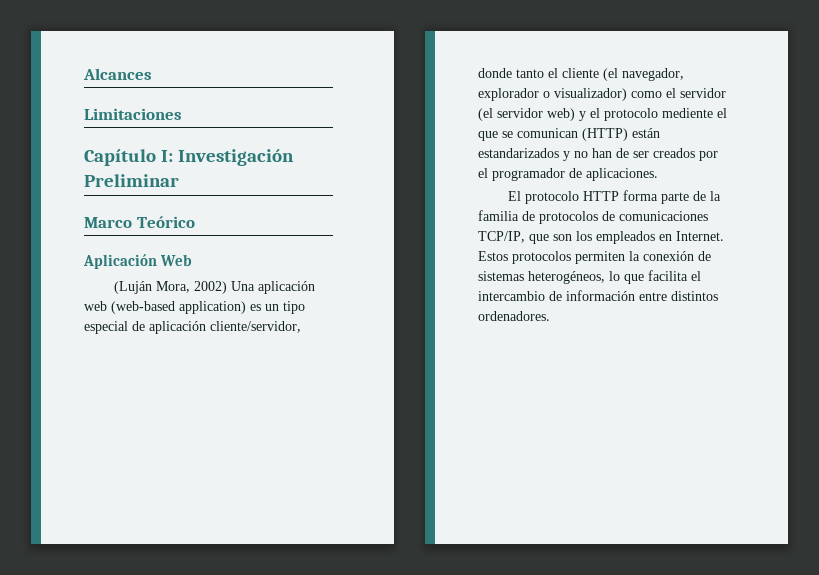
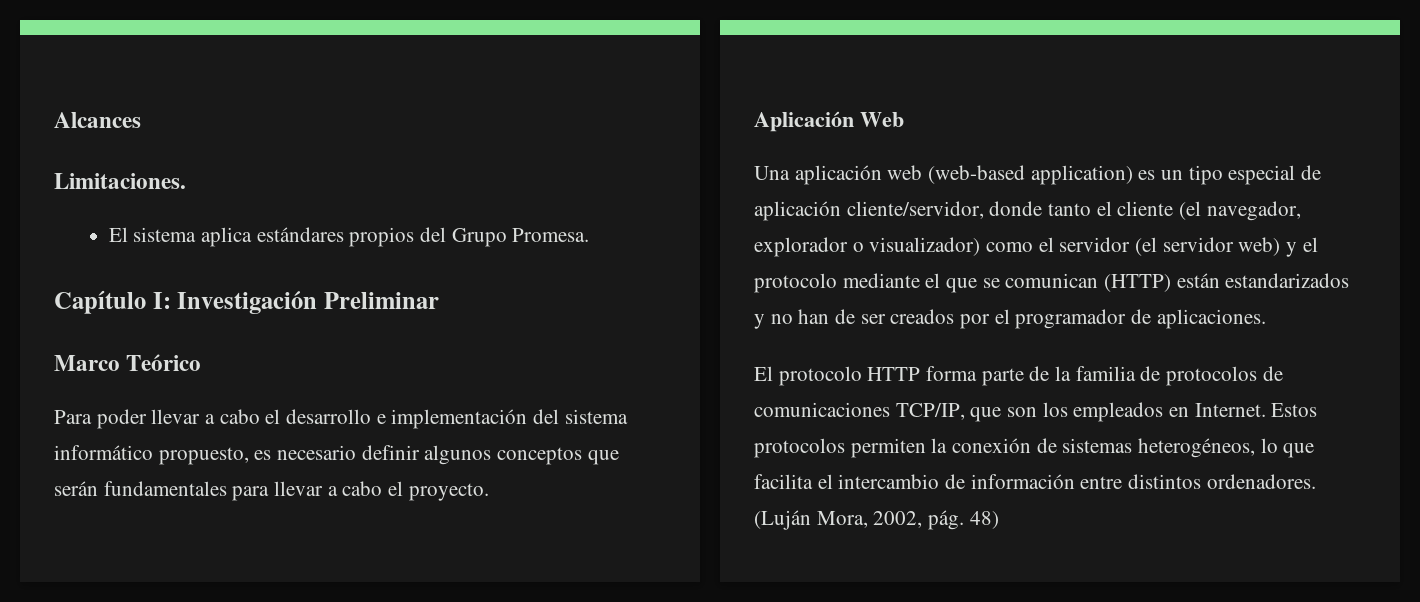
- Limitaciones
+ Limitaciones.
+ El sistema aplica estándares propios del Grupo Promesa.
+ Para poder llevar a cabo el desarrollo e implementación del sistema informático propuesto, es necesario definir algunos conceptos que serán fundamentales para llevar a cabo el proyecto.
- (Luján Mora, 2002) Una aplicación web (web-based application) es un tipo especial de aplicación cliente/servidor, donde tanto el cliente (el navegador, explorador o visualizador) como el servidor (el servidor web) y el protocolo mediente el que se comunican (HTTP) están estandarizados y no han de ser creados por el programador de aplicaciones.
+ Una aplicación web (web-based application) es un tipo especial de aplicación cliente/servidor, donde tanto el cliente (el navegador, explorador o visualizador) como el servidor (el servidor web) y el protocolo mediante el que se comunican (HTTP) están estandarizados y no han de ser creados por el programador de aplicaciones.
+ (Luján Mora, 2002, pág. 48)

